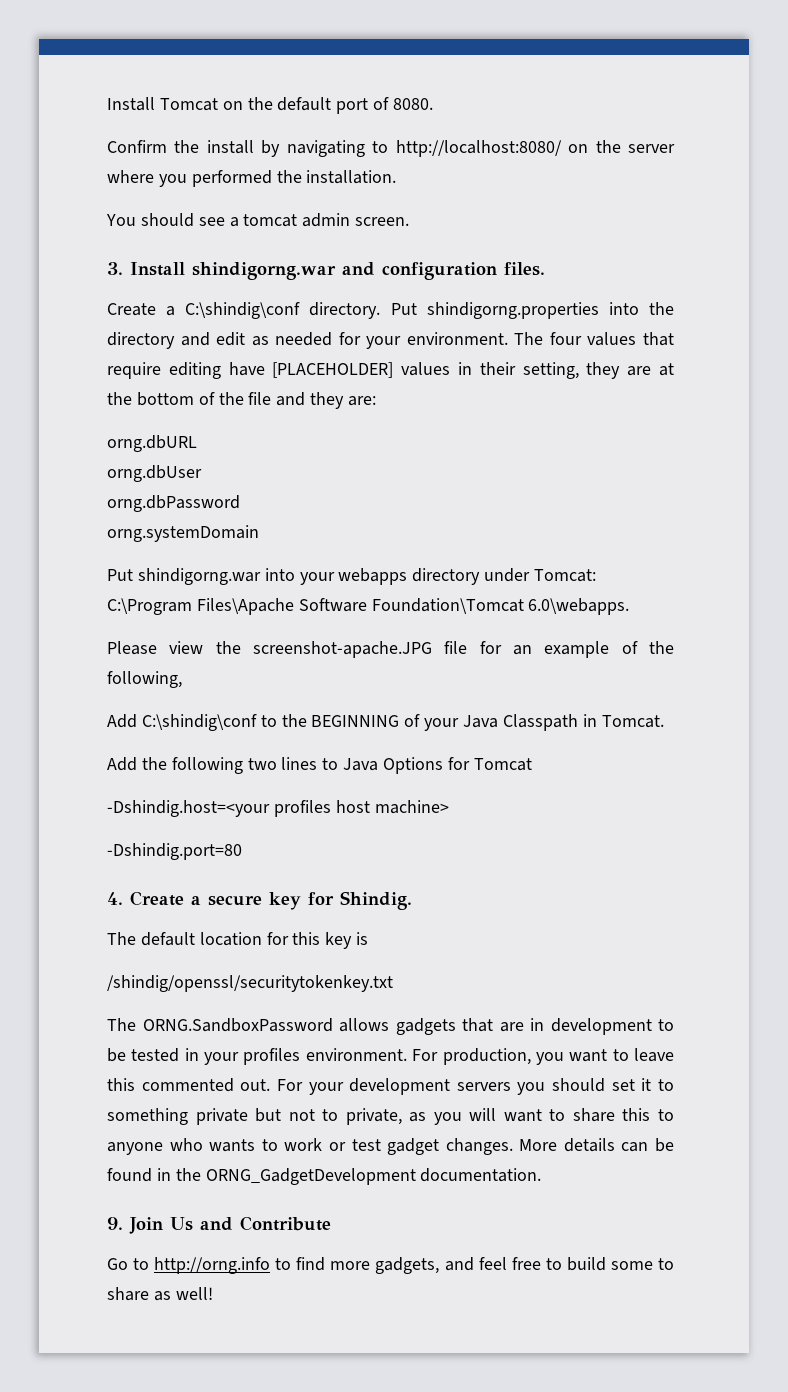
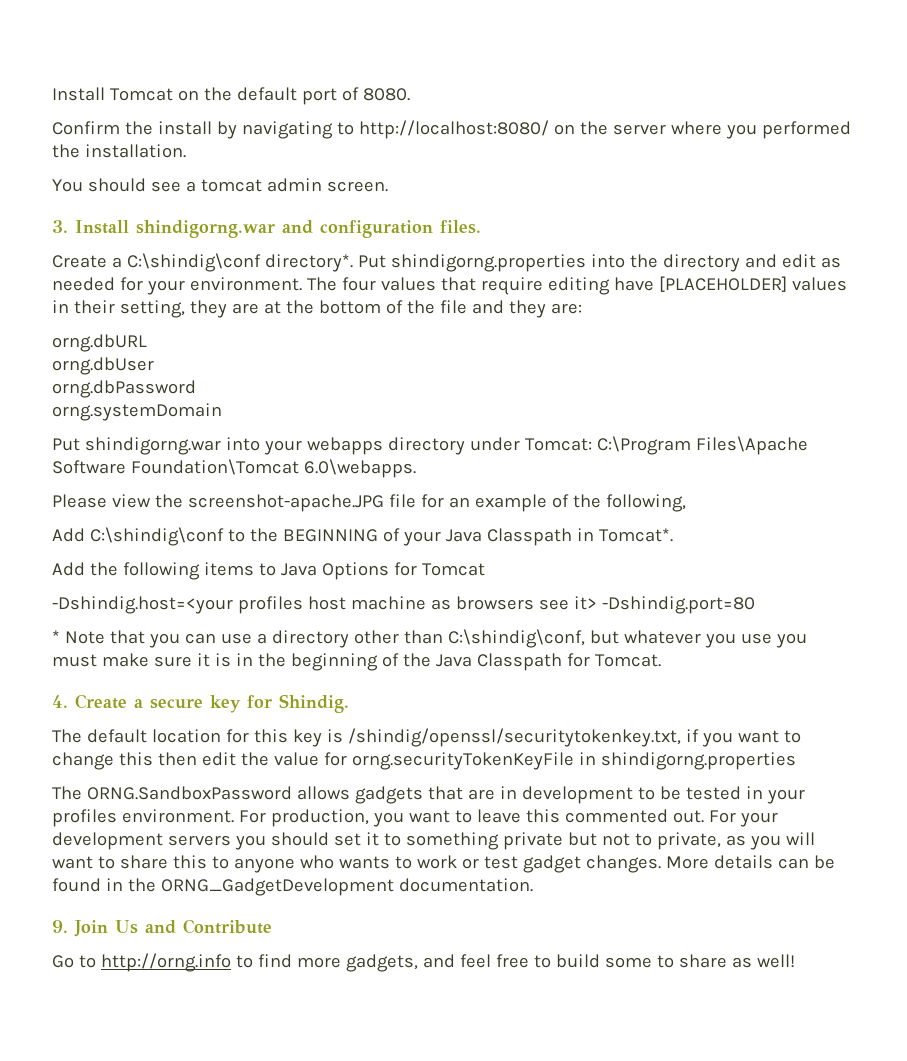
- Create a C:\shindig\conf directory.
+ Create a C:\shindig\conf directory*.
- Add C:\shindig\conf to the BEGINNING of your Java Classpath in Tomcat.
+ Add C:\shindig\conf to the BEGINNING of your Java Classpath in Tomcat*.
- Add the following two lines to Java Options for Tomcat
+ Add the following items to Java Options for Tomcat
- -Dshindig.host=<your profiles host machine>
- -Dshindig.port=80
+ -Dshindig.host=<your profiles host machine as browsers see it> -Dshindig.port=80
+ * Note that you can use a directory other than C:\shindig\conf, but whatever you use you must make sure it is in the beginning of the Java Classpath for Tomcat.
- The default location for this key is
- /shindig/openssl/securitytokenkey.txt
+ The default location for this key is /shindig/openssl/securitytokenkey.txt, if you want to change this then edit the value for orng.securityTokenKeyFile in shindigorng.properties

